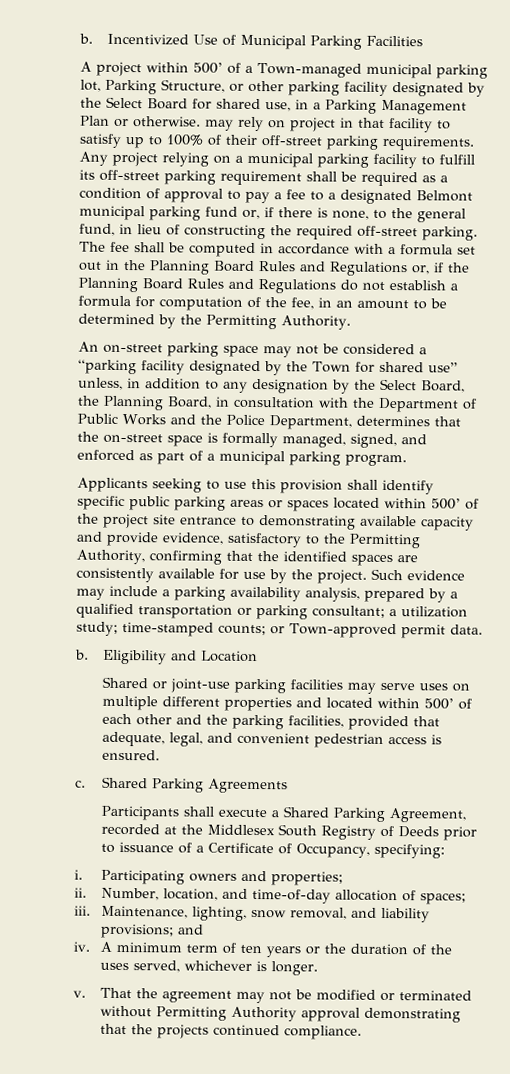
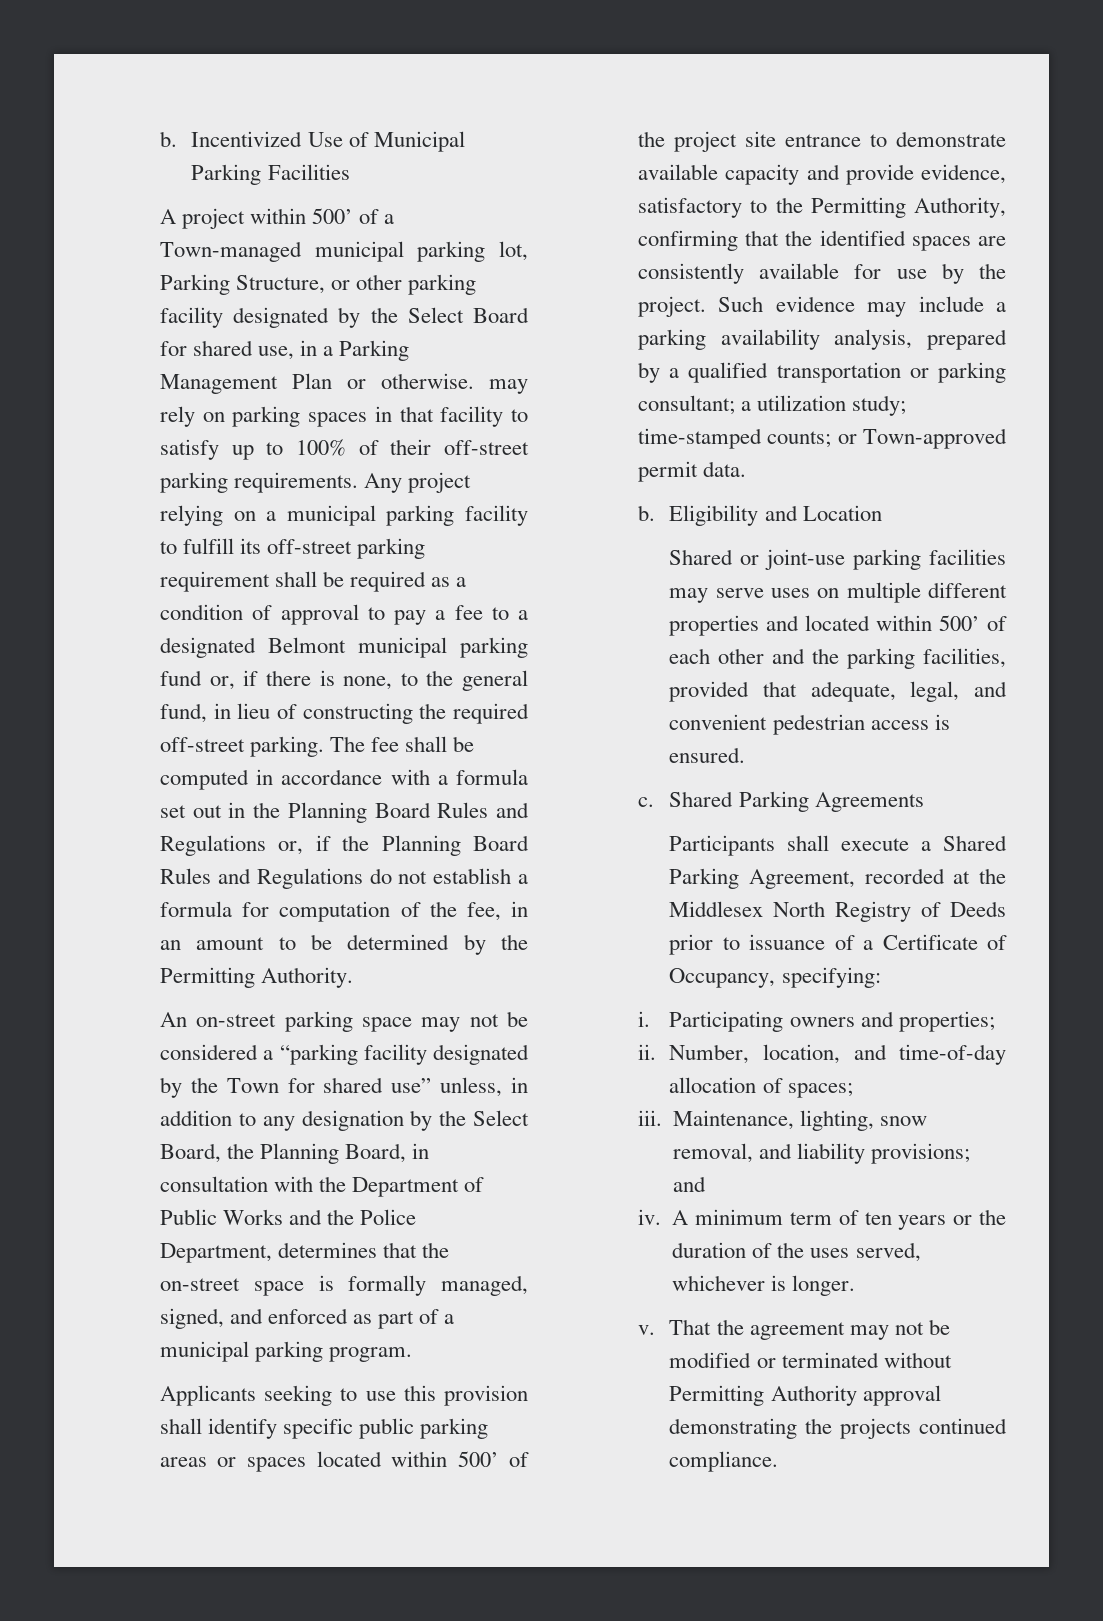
- A project within 500’ of a Town-managed municipal parking lot, Parking Structure, or other parking facility designated by the Select Board for shared use, in a Parking Management Plan or otherwise. may rely on project in that facility to satisfy up to 100% of their off-street parking requirements.
+ A project within 500’ of a Town-managed municipal parking lot, Parking Structure, or other parking facility designated by the Select Board for shared use, in a Parking Management Plan or otherwise. may rely on parking spaces in that facility to satisfy up to 100% of their off-street parking requirements.
- Applicants seeking to use this provision shall identify specific public parking areas or spaces located within 500’ of the project site entrance to demonstrating available capacity and provide evidence, satisfactory to the Permitting Authority, confirming that the identified spaces are consistently available for use by the project.
+ Applicants seeking to use this provision shall identify specific public parking areas or spaces located within 500’ of the project site entrance to demonstrate available capacity and provide evidence, satisfactory to the Permitting Authority, confirming that the identified spaces are consistently available for use by the project.
- Participants shall execute a Shared Parking Agreement, recorded at the Middlesex South Registry of Deeds prior to issuance of a Certificate of Occupancy, specifying:
+ Participants shall execute a Shared Parking Agreement, recorded at the Middlesex North Registry of Deeds prior to issuance of a Certificate of Occupancy, specifying:
- That the agreement may not be modified or terminated without Permitting Authority approval demonstrating that the projects continued compliance.
+ That the agreement may not be modified or terminated without Permitting Authority approval demonstrating the projects continued compliance.

